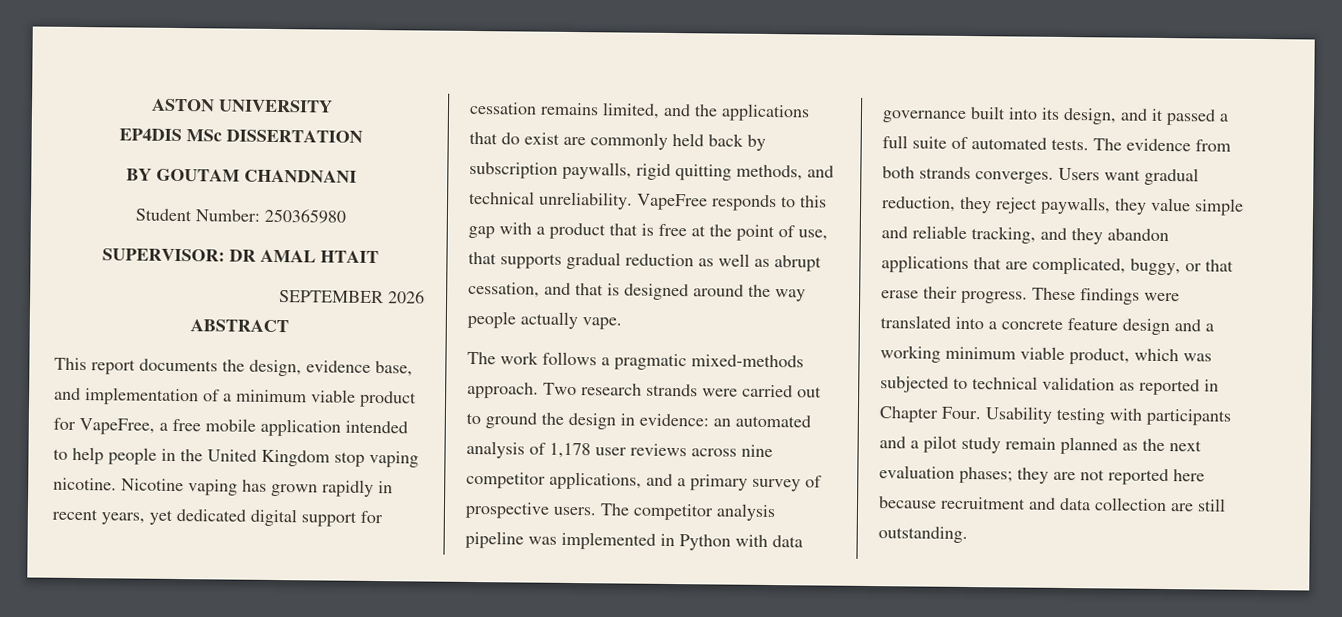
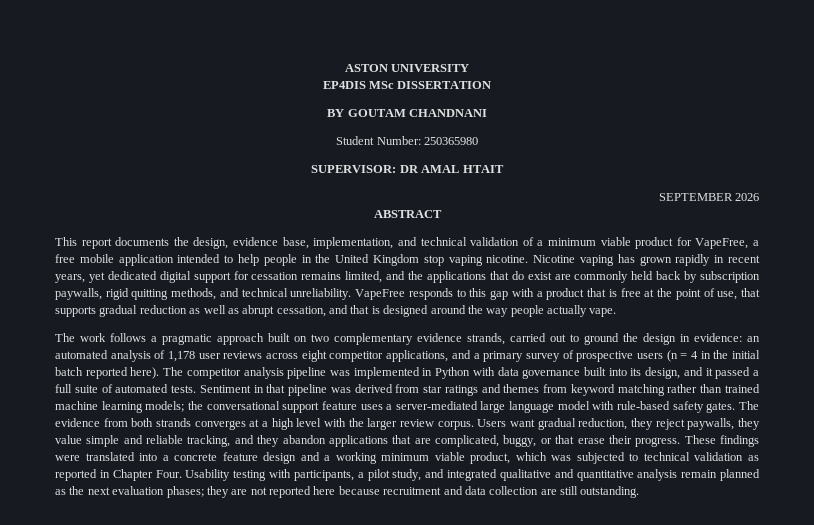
- This report documents the design, evidence base, and implementation of a minimum viable product for VapeFree, a free mobile application intended to help people in the United Kingdom stop vaping nicotine.
+ This report documents the design, evidence base, implementation, and technical validation of a minimum viable product for VapeFree, a free mobile application intended to help people in the United Kingdom stop vaping nicotine.
- The work follows a pragmatic mixed-methods approach. Two research strands were carried out to ground the design in evidence: an automated analysis of 1,178 user reviews across nine competitor applications, and a primary survey of prospective users.
+ The work follows a pragmatic approach built on two complementary evidence strands, carried out to ground the design in evidence: an automated analysis of 1,178 user reviews across eight competitor applications, and a primary survey of prospective users (n = 4 in the initial batch reported here).
+ Sentiment in that pipeline was derived from star ratings and themes from keyword matching rather than trained machine learning models; the conversational support feature uses a server-mediated large language model with rule-based safety gates.
- The evidence from both strands converges.
+ The evidence from both strands converges at a high level with the larger review corpus.
- Usability testing with participants and a pilot study remain planned as the next evaluation phases; they are not reported here because recruitment and data collection are still outstanding.
+ Usability testing with participants, a pilot study, and integrated qualitative and quantitative analysis remain planned as the next evaluation phases; they are not reported here because recruitment and data collection are still outstanding.

